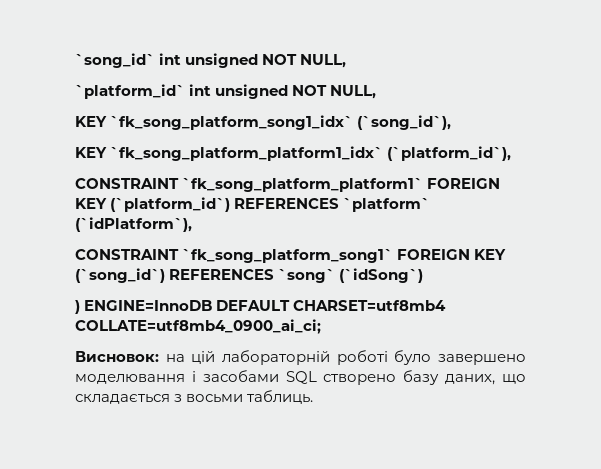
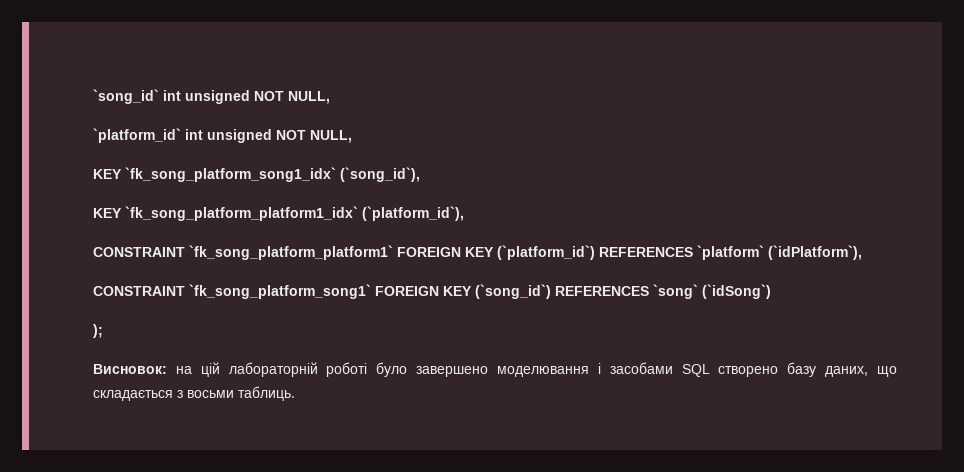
- ) ENGINE=InnoDB DEFAULT CHARSET=utf8mb4 COLLATE=utf8mb4_0900_ai_ci;
+ );

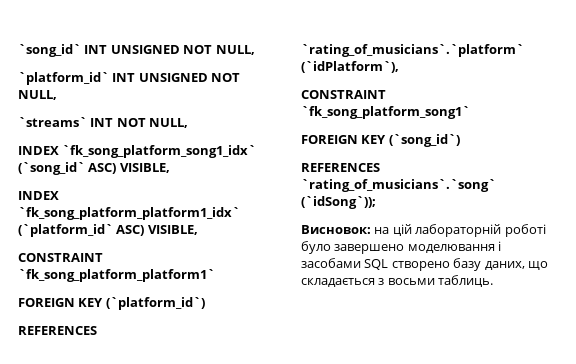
- `song_id` int unsigned NOT NULL,
+ `song_id` INT UNSIGNED NOT NULL,
- `platform_id` int unsigned NOT NULL,
- KEY `fk_song_platform_song1_idx` (`song_id`),
- KEY `fk_song_platform_platform1_idx` (`platform_id`),
+ `platform_id` INT UNSIGNED NOT NULL,
+ `streams` INT NOT NULL,
+ INDEX `fk_song_platform_song1_idx` (`song_id` ASC) VISIBLE,
+ INDEX `fk_song_platform_platform1_idx` (`platform_id` ASC) VISIBLE,
- CONSTRAINT `fk_song_platform_platform1` FOREIGN KEY (`platform_id`) REFERENCES `platform` (`idPlatform`),
+ CONSTRAINT `fk_song_platform_platform1`
+ FOREIGN KEY (`platform_id`)
+ REFERENCES `rating_of_musicians`.`platform` (`idPlatform`),
- CONSTRAINT `fk_song_platform_song1` FOREIGN KEY (`song_id`) REFERENCES `song` (`idSong`)
- );
+ CONSTRAINT `fk_song_platform_song1`
+ FOREIGN KEY (`song_id`)
+ REFERENCES `rating_of_musicians`.`song` (`idSong`));

